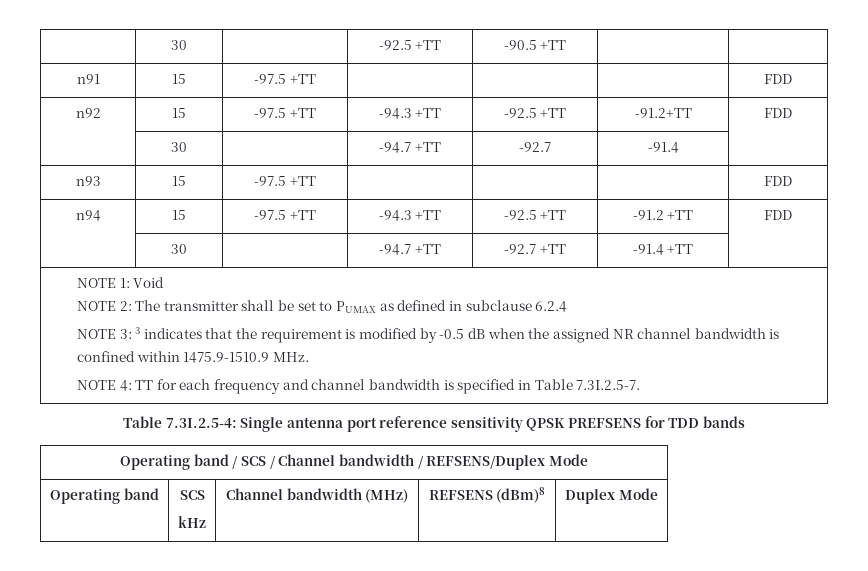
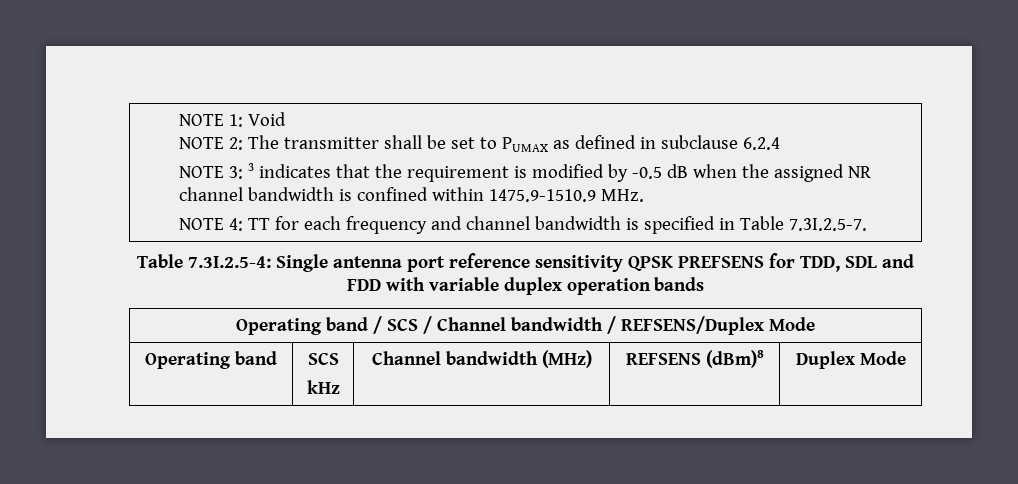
- 30 | | -92.5 +TT | -90.5 +TT | |
- n91 | 15 | -97.5 +TT | | | | FDD
- n92 | 15 | -97.5 +TT | -94.3 +TT | -92.5 +TT | -91.2+TT | FDD
- | 30 | | -94.7 +TT | -92.7 | -91.4 |
- n93 | 15 | -97.5 +TT | | | | FDD
- n94 | 15 | -97.5 +TT | -94.3 +TT | -92.5 +TT | -91.2 +TT | FDD
- | 30 | | -94.7 +TT | -92.7 +TT | -91.4 +TT |
- Table 7.3I.2.5-4: Single antenna port reference sensitivity QPSK PREFSENS for TDD bands
+ Table 7.3I.2.5-4: Single antenna port reference sensitivity QPSK PREFSENS for TDD, SDL and FDD with variable duplex operation bands

